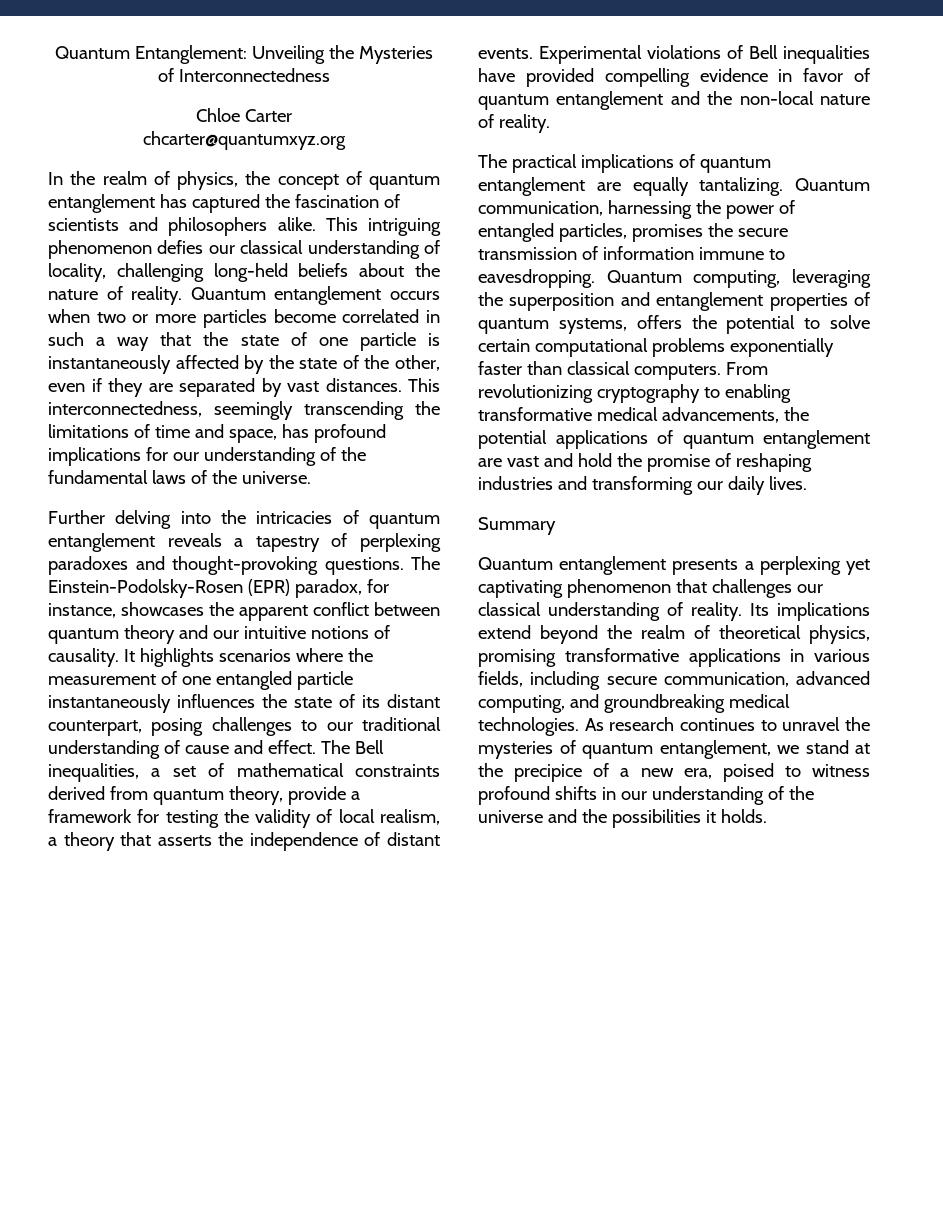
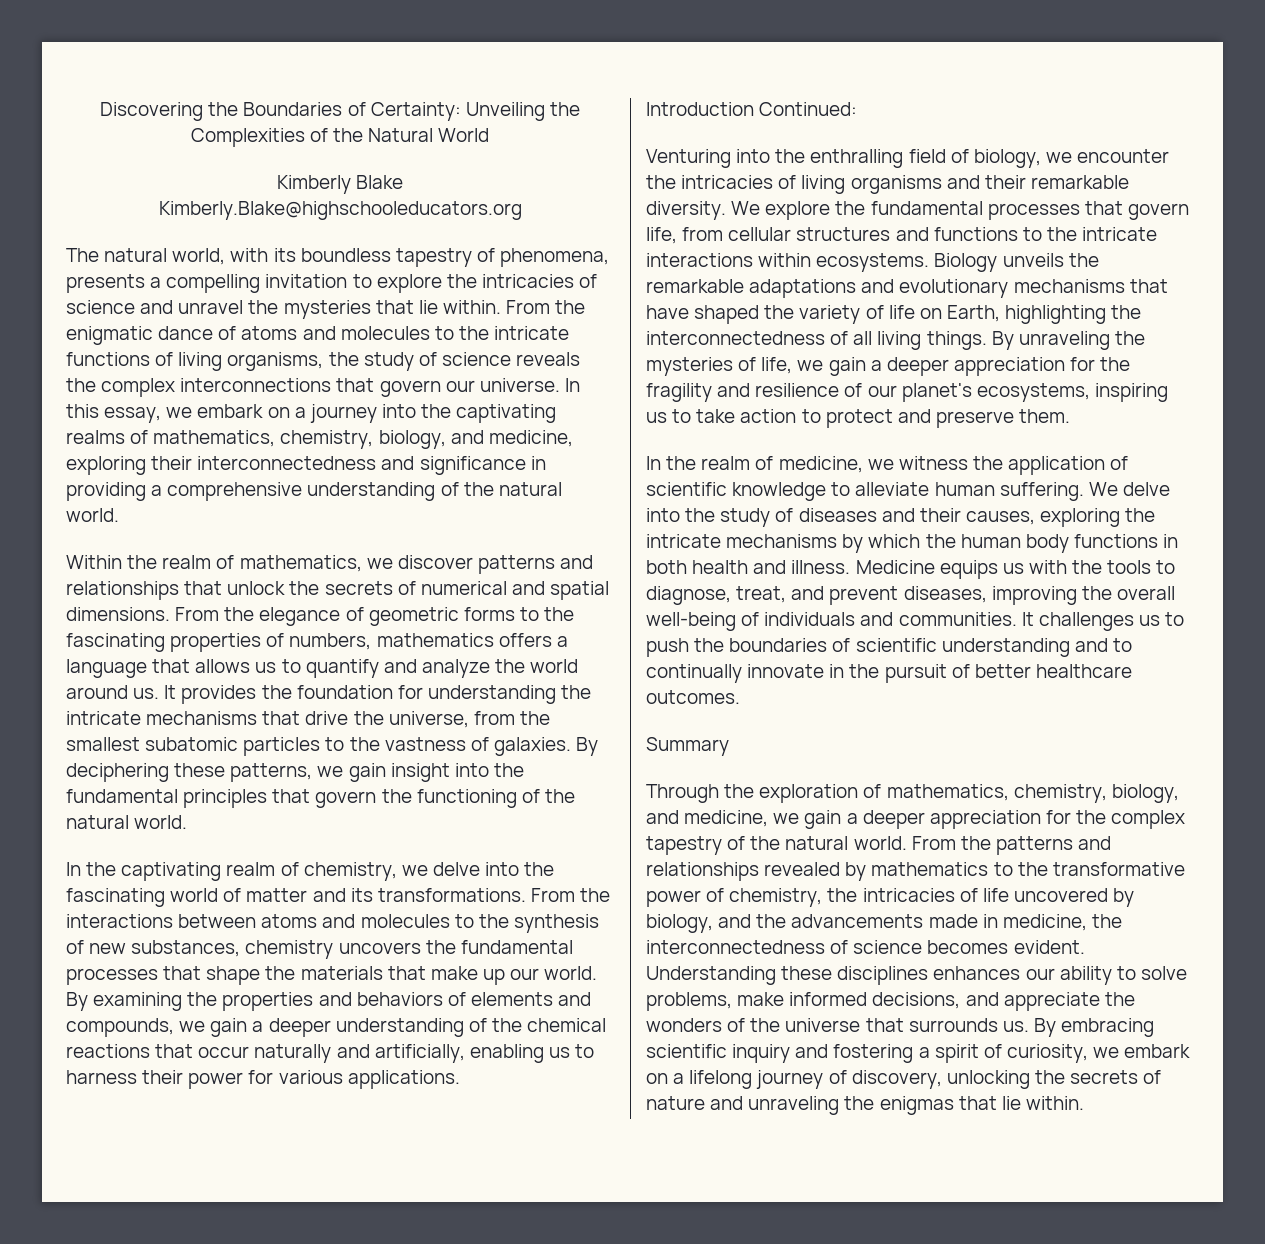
- Quantum Entanglement: Unveiling the Mysteries of Interconnectedness
- Chloe Carter
- chcarter@quantumxyz.org
- In the realm of physics, the concept of quantum entanglement has captured the fascination of scientists and philosophers alike. This intriguing phenomenon defies our classical understanding of locality, challenging long-held beliefs about the nature of reality. Quantum entanglement occurs when two or more particles become correlated in such a way that the state of one particle is instantaneously affected by the state of the other, even if they are separated by vast distances. This interconnectedness, seemingly transcending the limitations of time and space, has profound implications for our understanding of the fundamental laws of the universe.
- Further delving into the intricacies of quantum entanglement reveals a tapestry of perplexing paradoxes and thought-provoking questions. The Einstein-Podolsky-Rosen (EPR) paradox, for instance, showcases the apparent conflict between quantum theory and our intuitive notions of causality. It highlights scenarios where the measurement of one entangled particle instantaneously influences the state of its distant counterpart, posing challenges to our traditional understanding of cause and effect. The Bell inequalities, a set of mathematical constraints derived from quantum theory, provide a framework for testing the validity of local realism, a theory that asserts the independence of distant events. Experimental violations of Bell inequalities have provided compelling evidence in favor of quantum entanglement and the non-local nature of reality.
- The practical implications of quantum entanglement are equally tantalizing. Quantum communication, harnessing the power of entangled particles, promises the secure transmission of information immune to eavesdropping. Quantum computing, leveraging the superposition and entanglement properties of quantum systems, offers the potential to solve certain computational problems exponentially faster than classical computers. From revolutionizing cryptography to enabling transformative medical advancements, the potential applications of quantum entanglement are vast and hold the promise of reshaping industries and transforming our daily lives.
+ Discovering the Boundaries of Certainty: Unveiling the Complexities of the Natural World
+ Kimberly Blake
+ Kimberly.Blake@highschooleducators.org
+ The natural world, with its boundless tapestry of phenomena, presents a compelling invitation to explore the intricacies of science and unravel the mysteries that lie within. From the enigmatic dance of atoms and molecules to the intricate functions of living organisms, the study of science reveals the complex interconnections that govern our universe. In this essay, we embark on a journey into the captivating realms of mathematics, chemistry, biology, and medicine, exploring their interconnectedness and significance in providing a comprehensive understanding of the natural world.
+ Within the realm of mathematics, we discover patterns and relationships that unlock the secrets of numerical and spatial dimensions. From the elegance of geometric forms to the fascinating properties of numbers, mathematics offers a language that allows us to quantify and analyze the world around us. It provides the foundation for understanding the intricate mechanisms that drive the universe, from the smallest subatomic particles to the vastness of galaxies. By deciphering these patterns, we gain insight into the fundamental principles that govern the functioning of the natural world.
+ In the captivating realm of chemistry, we delve into the fascinating world of matter and its transformations. From the interactions between atoms and molecules to the synthesis of new substances, chemistry uncovers the fundamental processes that shape the materials that make up our world. By examining the properties and behaviors of elements and compounds, we gain a deeper understanding of the chemical reactions that occur naturally and artificially, enabling us to harness their power for various applications.
+ Introduction Continued:
+ Venturing into the enthralling field of biology, we encounter the intricacies of living organisms and their remarkable diversity. We explore the fundamental processes that govern life, from cellular structures and functions to the intricate interactions within ecosystems. Biology unveils the remarkable adaptations and evolutionary mechanisms that have shaped the variety of life on Earth, highlighting the interconnectedness of all living things. By unraveling the mysteries of life, we gain a deeper appreciation for the fragility and resilience of our planet's ecosystems, inspiring us to take action to protect and preserve them.
+ In the realm of medicine, we witness the application of scientific knowledge to alleviate human suffering. We delve into the study of diseases and their causes, exploring the intricate mechanisms by which the human body functions in both health and illness. Medicine equips us with the tools to diagnose, treat, and prevent diseases, improving the overall well-being of individuals and communities. It challenges us to push the boundaries of scientific understanding and to continually innovate in the pursuit of better healthcare outcomes.
  Summary
- Quantum entanglement presents a perplexing yet captivating phenomenon that challenges our classical understanding of reality. Its implications extend beyond the realm of theoretical physics, promising transformative applications in various fields, including secure communication, advanced computing, and groundbreaking medical technologies. As research continues to unravel the mysteries of quantum entanglement, we stand at the precipice of a new era, poised to witness profound shifts in our understanding of the universe and the possibilities it holds.
+ Through the exploration of mathematics, chemistry, biology, and medicine, we gain a deeper appreciation for the complex tapestry of the natural world. From the patterns and relationships revealed by mathematics to the transformative power of chemistry, the intricacies of life uncovered by biology, and the advancements made in medicine, the interconnectedness of science becomes evident. Understanding these disciplines enhances our ability to solve problems, make informed decisions, and appreciate the wonders of the universe that surrounds us. By embracing scientific inquiry and fostering a spirit of curiosity, we embark on a lifelong journey of discovery, unlocking the secrets of nature and unraveling the enigmas that lie within.

